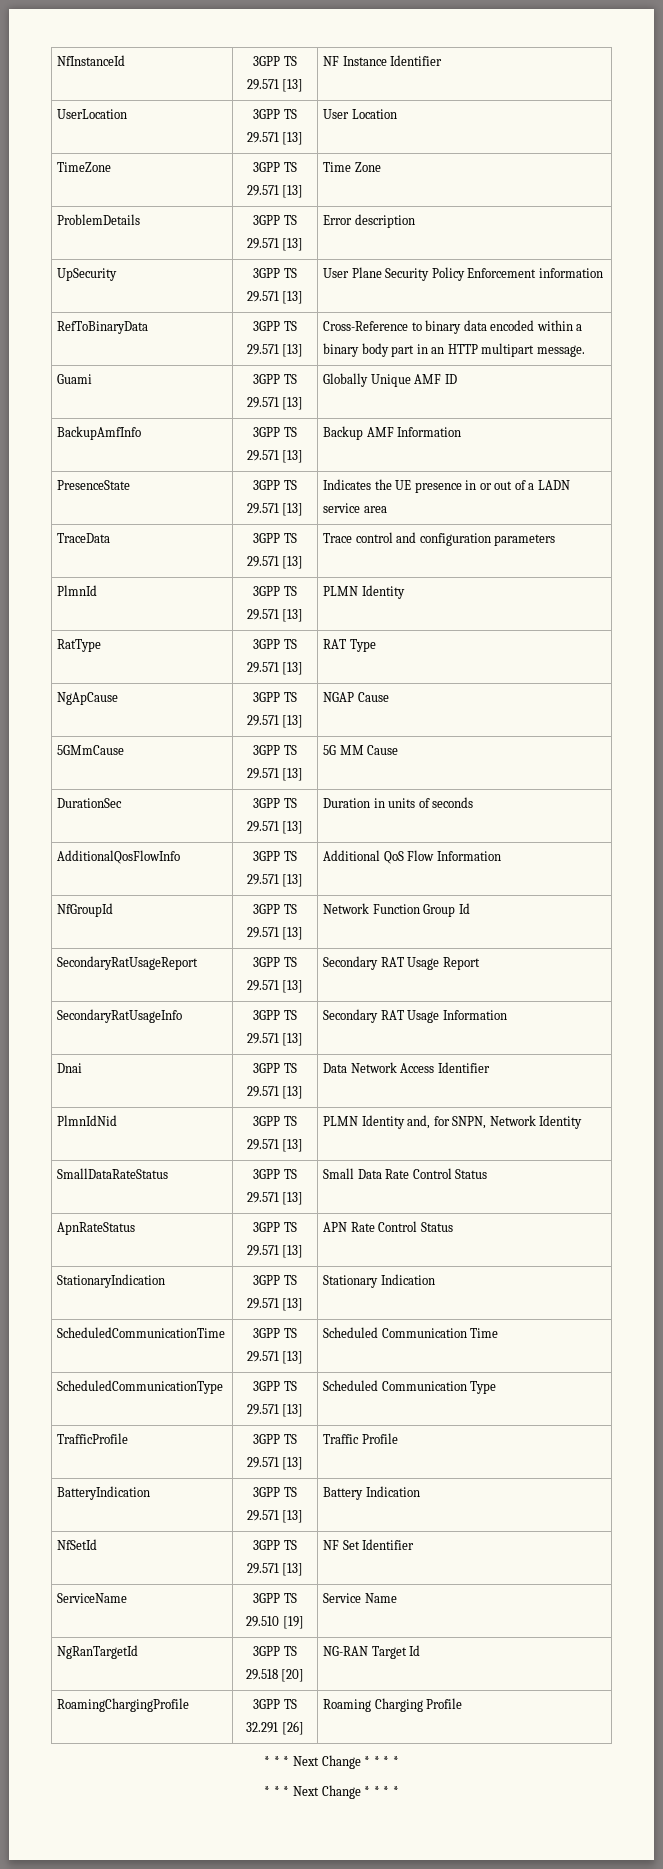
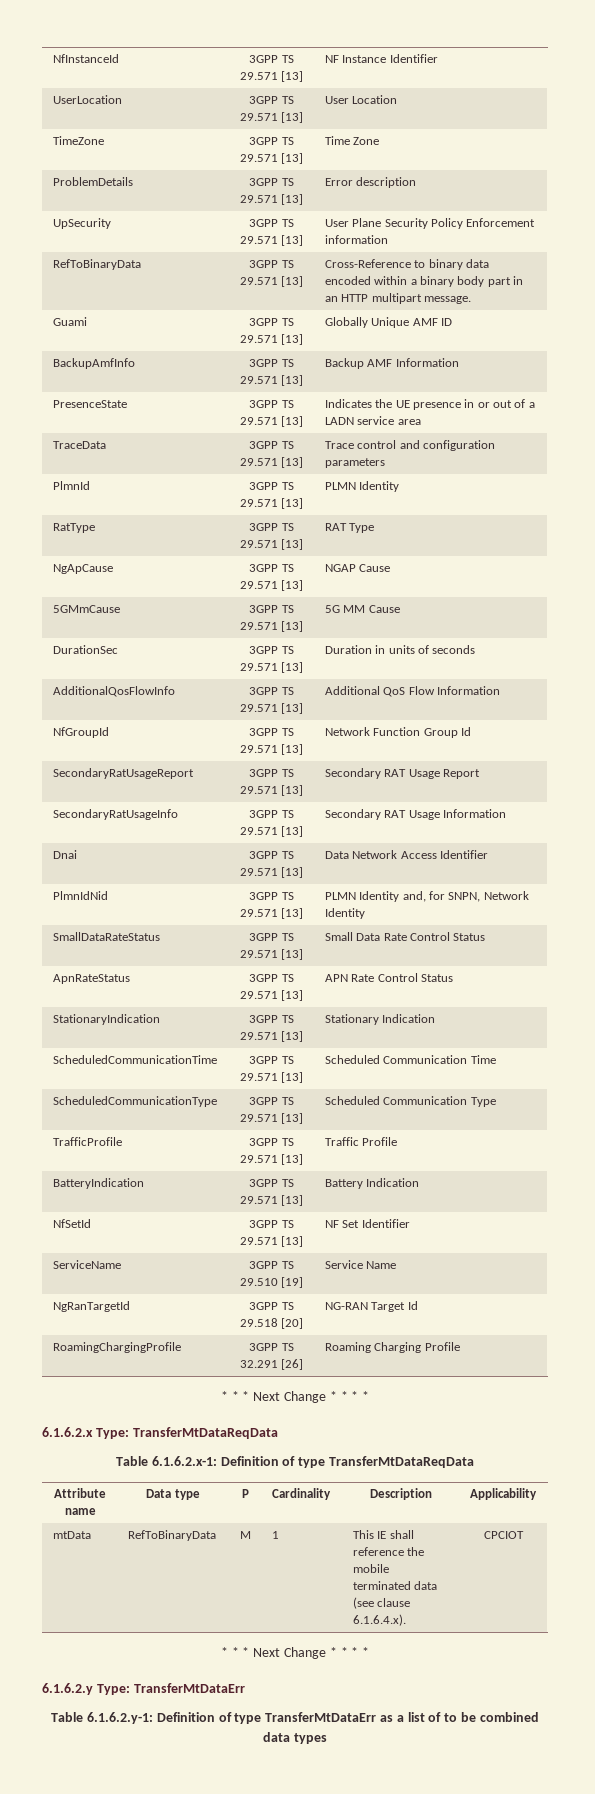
  RoamingChargingProfile | 3GPP TS 32.291 [26] | Roaming Charging Profile
  * * * Next Change * * * *
+ 6.1.6.2.x Type: TransferMtDataReqData
+ Table 6.1.6.2.x-1: Definition of type TransferMtDataReqData
+ Attribute name | Data type | P | Cardinality | Description | Applicability
+ mtData | RefToBinaryData | M | 1 | This IE shall reference the mobile terminated data (see clause 6.1.6.4.x). | CPCIOT
  * * * Next Change * * * *
+ 6.1.6.2.y Type: TransferMtDataErr
+ Table 6.1.6.2.y-1: Definition of type TransferMtDataErr as a list of to be combined data types

